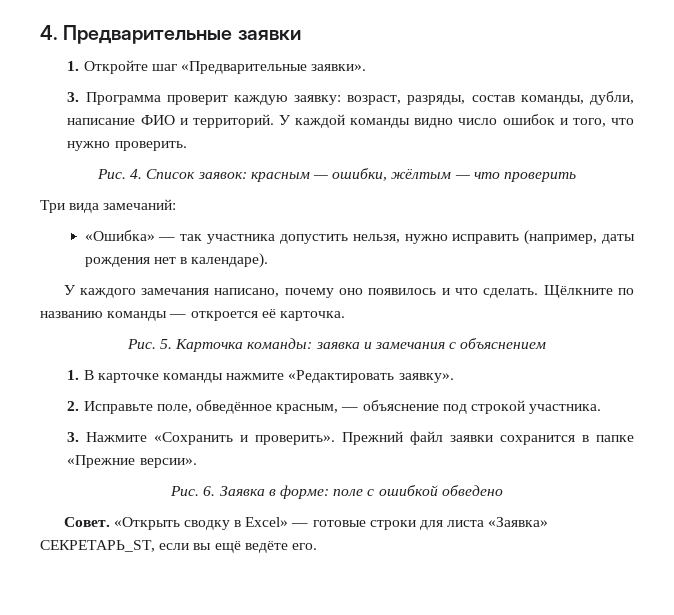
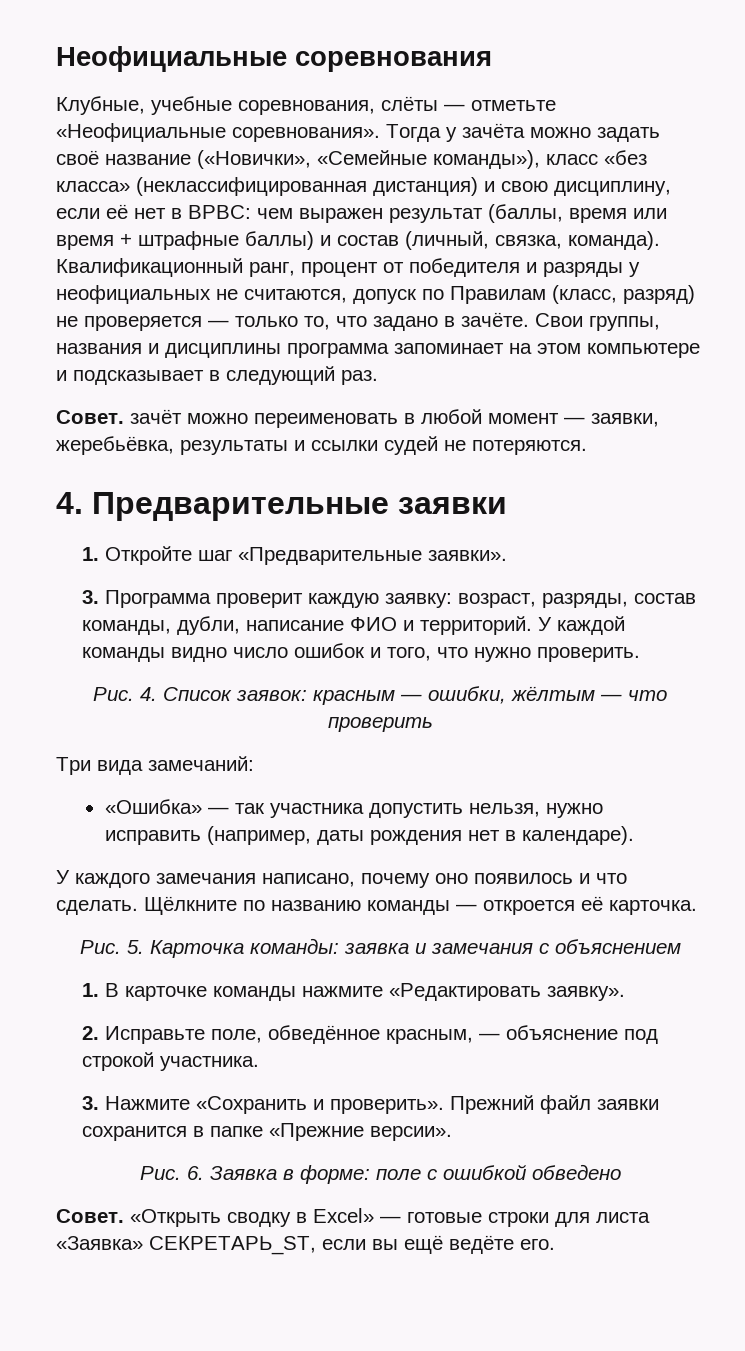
+ Неофициальные соревнования
+ Клубные, учебные соревнования, слёты — отметьте «Неофициальные соревнования». Тогда у зачёта можно задать своё название («Новички», «Семейные команды»), класс «без класса» (неклассифицированная дистанция) и свою дисциплину, если её нет в ВРВС: чем выражен результат (баллы, время или время + штрафные баллы) и состав (личный, связка, команда). Квалификационный ранг, процент от победителя и разряды у неофициальных не считаются, допуск по Правилам (класс, разряд) не проверяется — только то, что задано в зачёте. Свои группы, названия и дисциплины программа запоминает на этом компьютере и подсказывает в следующий раз.
+ Совет. зачёт можно переименовать в любой момент — заявки, жеребьёвка, результаты и ссылки судей не потеряются.

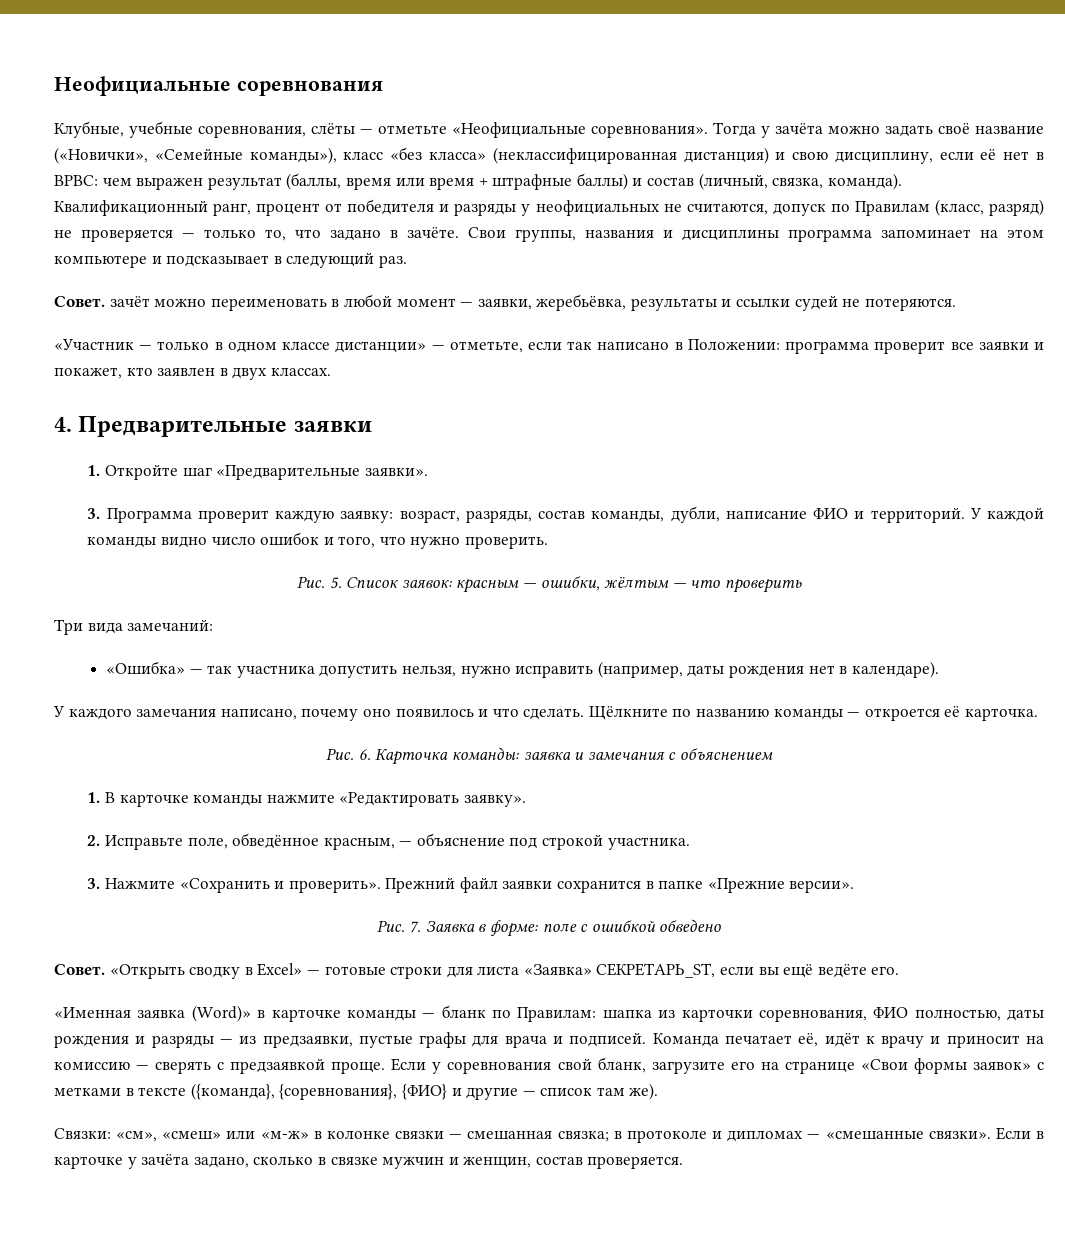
+ «Участник — только в одном классе дистанции» — отметьте, если так написано в Положении: программа проверит все заявки и покажет, кто заявлен в двух классах.
- Рис. 4. Список заявок: красным — ошибки, жёлтым — что проверить
+ Рис. 5. Список заявок: красным — ошибки, жёлтым — что проверить
- Рис. 5. Карточка команды: заявка и замечания с объяснением
+ Рис. 6. Карточка команды: заявка и замечания с объяснением
- Рис. 6. Заявка в форме: поле с ошибкой обведено
+ Рис. 7. Заявка в форме: поле с ошибкой обведено
+ «Именная заявка (Word)» в карточке команды — бланк по Правилам: шапка из карточки соревнования, ФИО полностью, даты рождения и разряды — из предзаявки, пустые графы для врача и подписей. Команда печатает её, идёт к врачу и приносит на комиссию — сверять с предзаявкой проще. Если у соревнования свой бланк, загрузите его на странице «Свои формы заявок» с метками в тексте ({команда}, {соревнования}, {ФИО} и другие — список там же).
+ Связки: «см», «смеш» или «м-ж» в колонке связки — смешанная связка; в протоколе и дипломах — «смешанные связки». Если в карточке у зачёта задано, сколько в связке мужчин и женщин, состав проверяется.

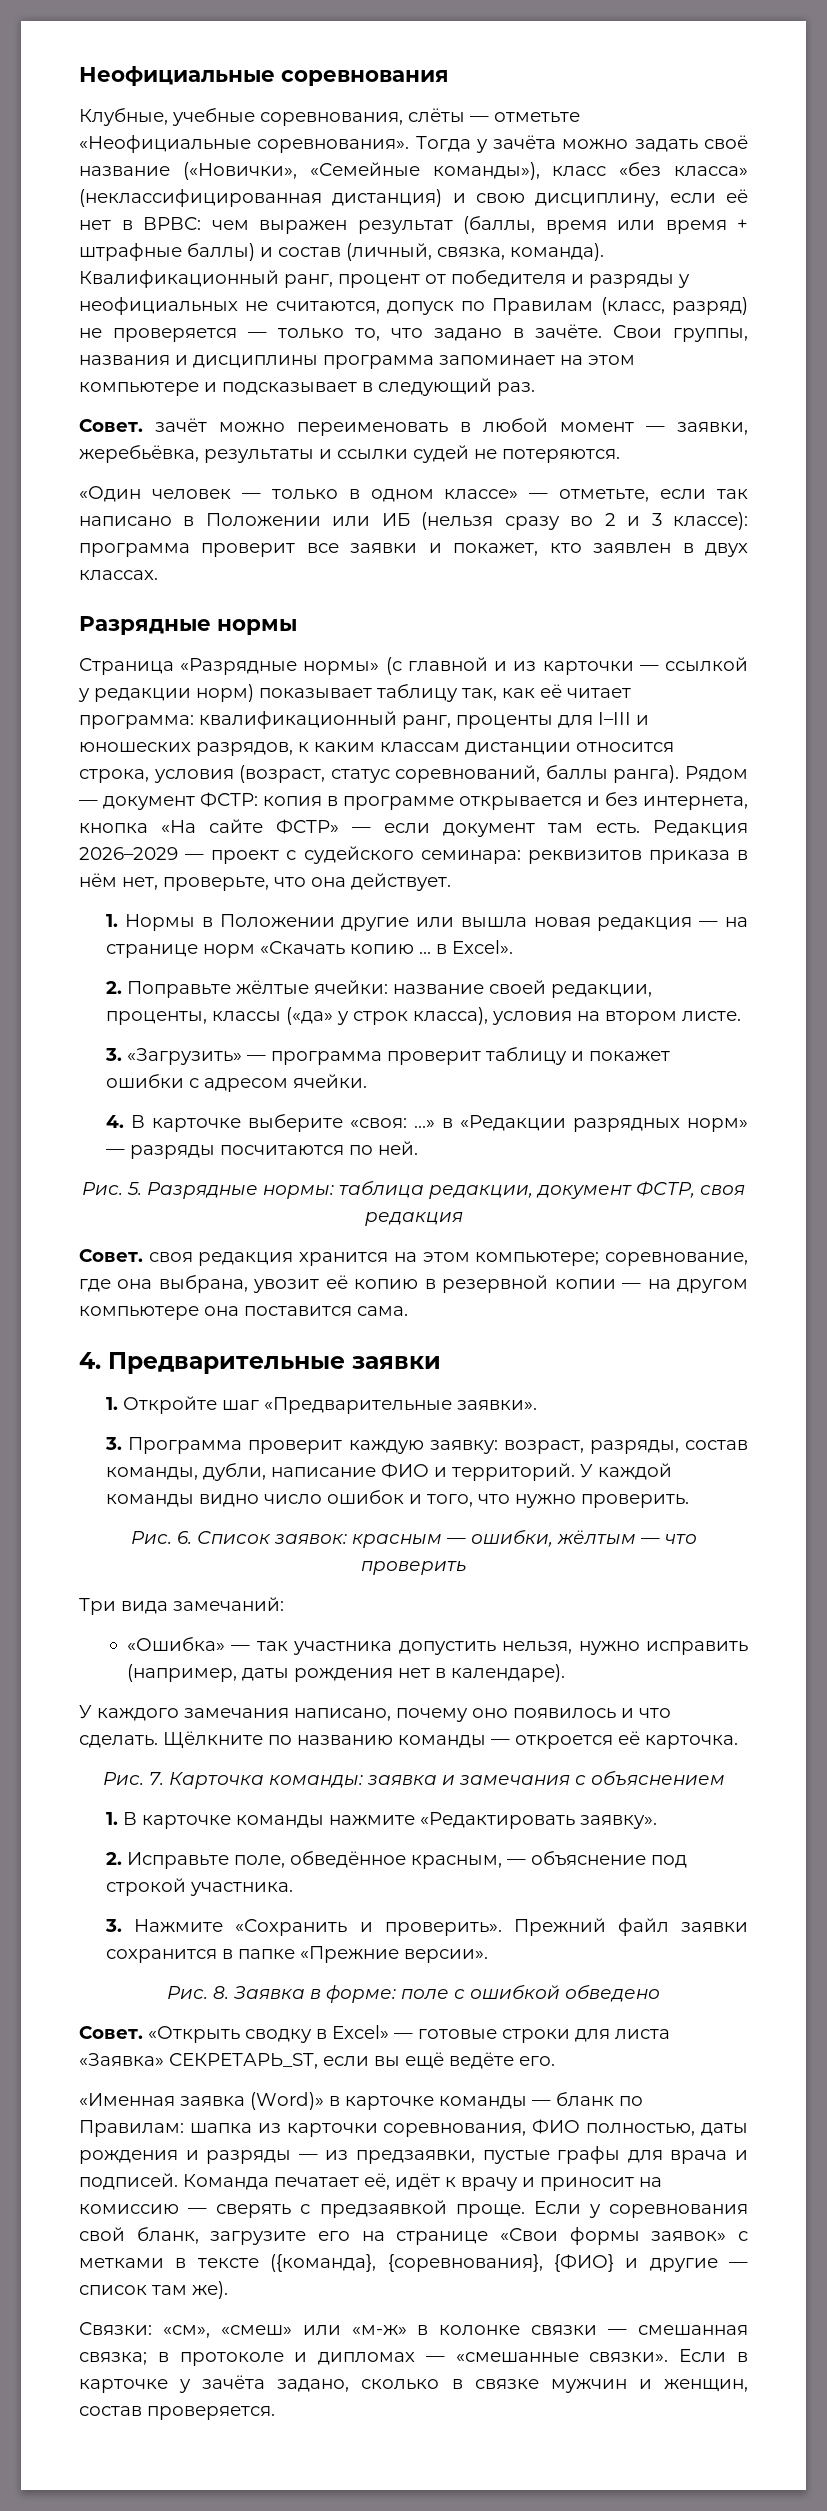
- «Участник — только в одном классе дистанции» — отметьте, если так написано в Положении: программа проверит все заявки и покажет, кто заявлен в двух классах.
+ «Один человек — только в одном классе» — отметьте, если так написано в Положении или ИБ (нельзя сразу во 2 и 3 классе): программа проверит все заявки и покажет, кто заявлен в двух классах.
+ Разрядные нормы
+ Страница «Разрядные нормы» (с главной и из карточки — ссылкой у редакции норм) показывает таблицу так, как её читает программа: квалификационный ранг, проценты для I–III и юношеских разрядов, к каким классам дистанции относится строка, условия (возраст, статус соревнований, баллы ранга). Рядом — документ ФСТР: копия в программе открывается и без интернета, кнопка «На сайте ФСТР» — если документ там есть. Редакция 2026–2029 — проект с судейского семинара: реквизитов приказа в нём нет, проверьте, что она действует.
+ 1. Нормы в Положении другие или вышла новая редакция — на странице норм «Скачать копию … в Excel».
+ 2. Поправьте жёлтые ячейки: название своей редакции, проценты, классы («да» у строк класса), условия на втором листе.
+ 3. «Загрузить» — программа проверит таблицу и покажет ошибки с адресом ячейки.
+ 4. В карточке выберите «своя: …» в «Редакции разрядных норм» — разряды посчитаются по ней.
+ Рис. 5. Разрядные нормы: таблица редакции, документ ФСТР, своя редакция
+ Совет. своя редакция хранится на этом компьютере; соревнование, где она выбрана, увозит её копию в резервной копии — на другом компьютере она поставится сама.
- Рис. 5. Список заявок: красным — ошибки, жёлтым — что проверить
+ Рис. 6. Список заявок: красным — ошибки, жёлтым — что проверить
- Рис. 6. Карточка команды: заявка и замечания с объяснением
+ Рис. 7. Карточка команды: заявка и замечания с объяснением
- Рис. 7. Заявка в форме: поле с ошибкой обведено
+ Рис. 8. Заявка в форме: поле с ошибкой обведено

